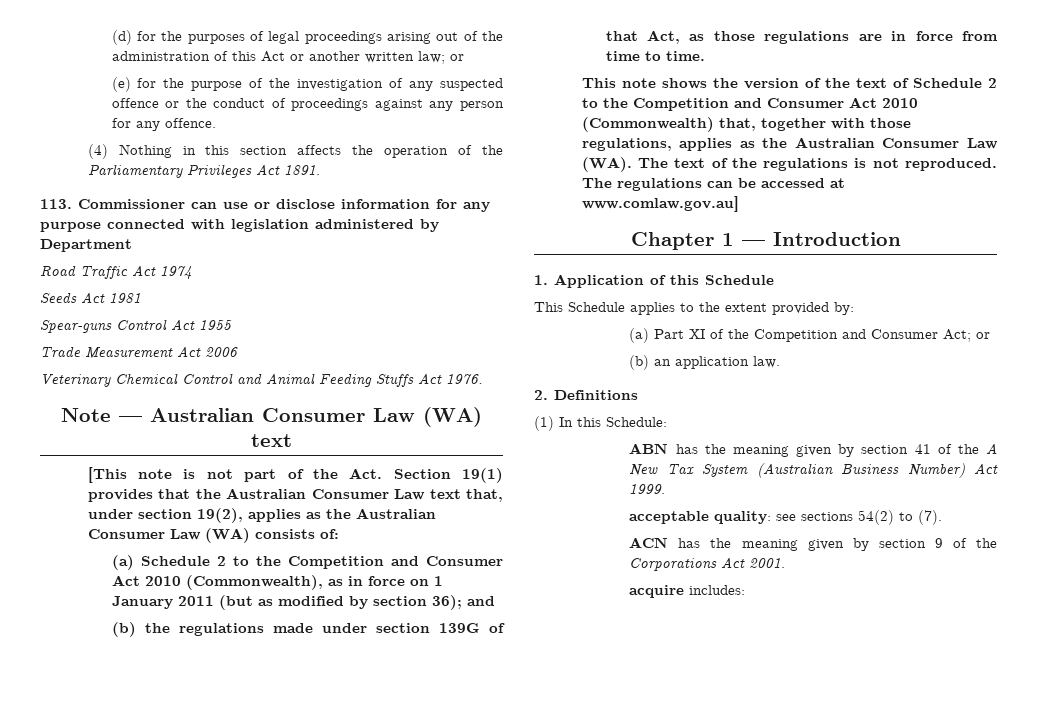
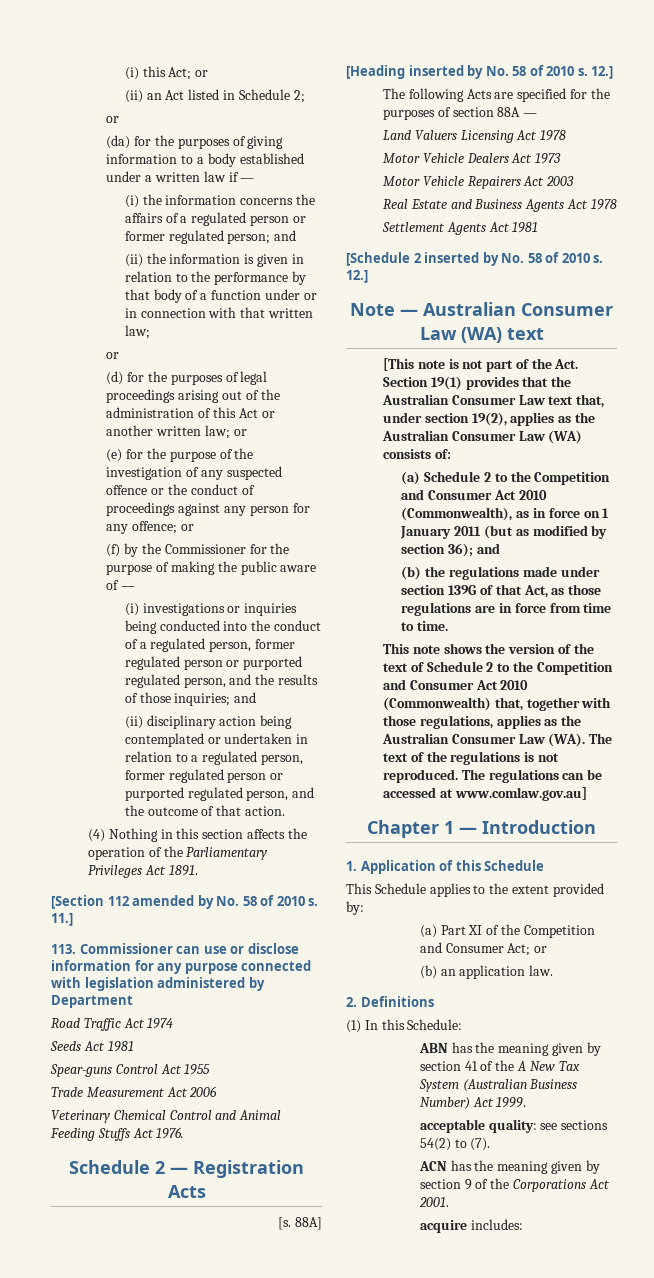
+ (i) this Act; or
+ (ii) an Act listed in Schedule 2;
+ or
+ (da) for the purposes of giving information to a body established under a written law if —
+ (i) the information concerns the affairs of a regulated person or former regulated person; and
+ (ii) the information is given in relation to the performance by that body of a function under or in connection with that written law;
+ or
- (e) for the purpose of the investigation of any suspected offence or the conduct of proceedings against any person for any offence.
+ (e) for the purpose of the investigation of any suspected offence or the conduct of proceedings against any person for any offence; or
+ (f) by the Commissioner for the purpose of making the public aware of —
+ (i) investigations or inquiries being conducted into the conduct of a regulated person, former regulated person or purported regulated person, and the results of those inquiries; and
+ (ii) disciplinary action being contemplated or undertaken in relation to a regulated person, former regulated person or purported regulated person, and the outcome of that action.
+ [Section 112 amended by No. 58 of 2010 s. 11.]
+ Schedule 2 — Registration Acts
+ [s. 88A]
+ [Heading inserted by No. 58 of 2010 s. 12.]
+ The following Acts are specified for the purposes of section 88A —
+ Land Valuers Licensing Act 1978
+ Motor Vehicle Dealers Act 1973
+ Motor Vehicle Repairers Act 2003
+ Real Estate and Business Agents Act 1978
+ Settlement Agents Act 1981
+ [Schedule 2 inserted by No. 58 of 2010 s. 12.]

